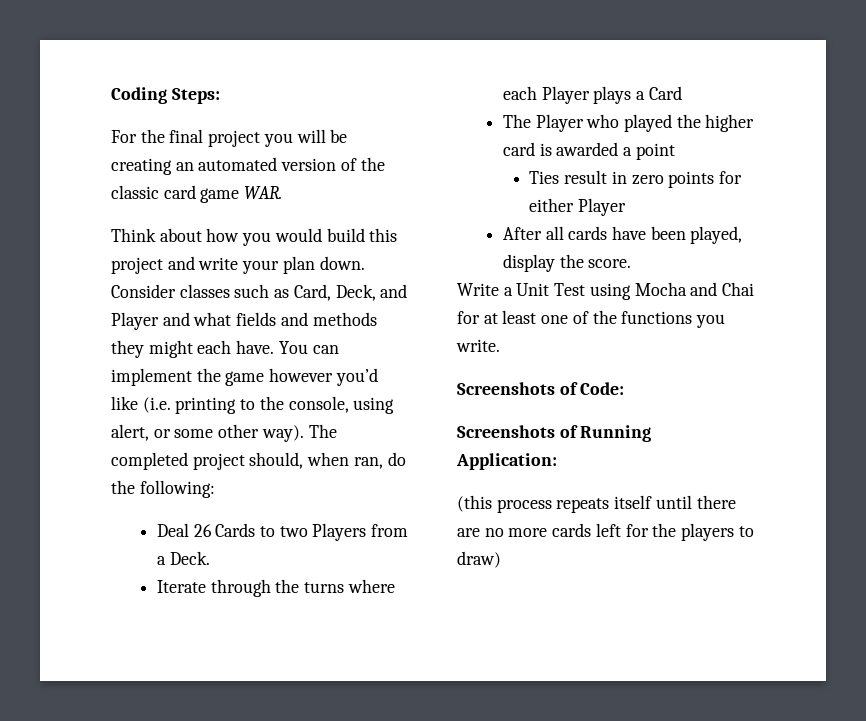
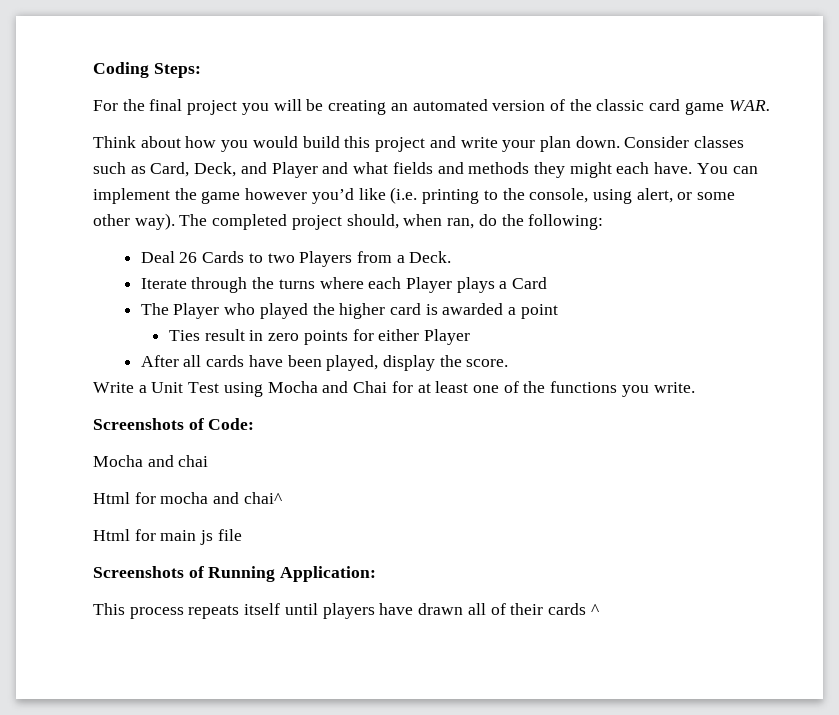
+ Mocha and chai
+ Html for mocha and chai^
+ Html for main js file
- (this process repeats itself until there are no more cards left for the players to draw)
+ This process repeats itself until players have drawn all of their cards ^

